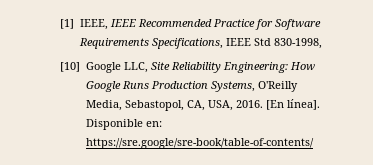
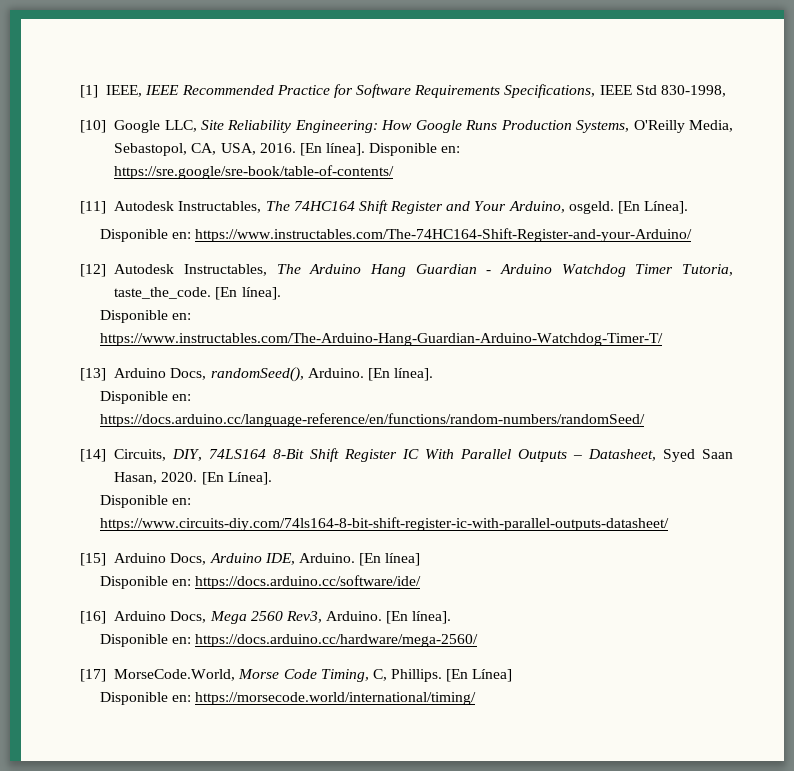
+ [11] Autodesk Instructables, The 74HC164 Shift Register and Your Arduino, osgeld. [En Línea].
+ Disponible en: https://www.instructables.com/The-74HC164-Shift-Register-and-your-Arduino/
+ [12] Autodesk Instructables, The Arduino Hang Guardian - Arduino Watchdog Timer Tutoria, taste_the_code. [En línea].
+ Disponible en: https://www.instructables.com/The-Arduino-Hang-Guardian-Arduino-Watchdog-Timer-T/
+ [13] Arduino Docs, randomSeed(), Arduino. [En línea].
+ Disponible en: https://docs.arduino.cc/language-reference/en/functions/random-numbers/randomSeed/
+ [14] Circuits, DIY, 74LS164 8-Bit Shift Register IC With Parallel Outputs – Datasheet, Syed Saan Hasan, 2020. [En Línea].
+ Disponible en: https://www.circuits-diy.com/74ls164-8-bit-shift-register-ic-with-parallel-outputs-datasheet/
+ [15] Arduino Docs, Arduino IDE, Arduino. [En línea]
+ Disponible en: https://docs.arduino.cc/software/ide/
+ [16] Arduino Docs, Mega 2560 Rev3, Arduino. [En línea].
+ Disponible en: https://docs.arduino.cc/hardware/mega-2560/
+ [17] MorseCode.World, Morse Code Timing, C, Phillips. [En Línea]
+ Disponible en: https://morsecode.world/international/timing/

